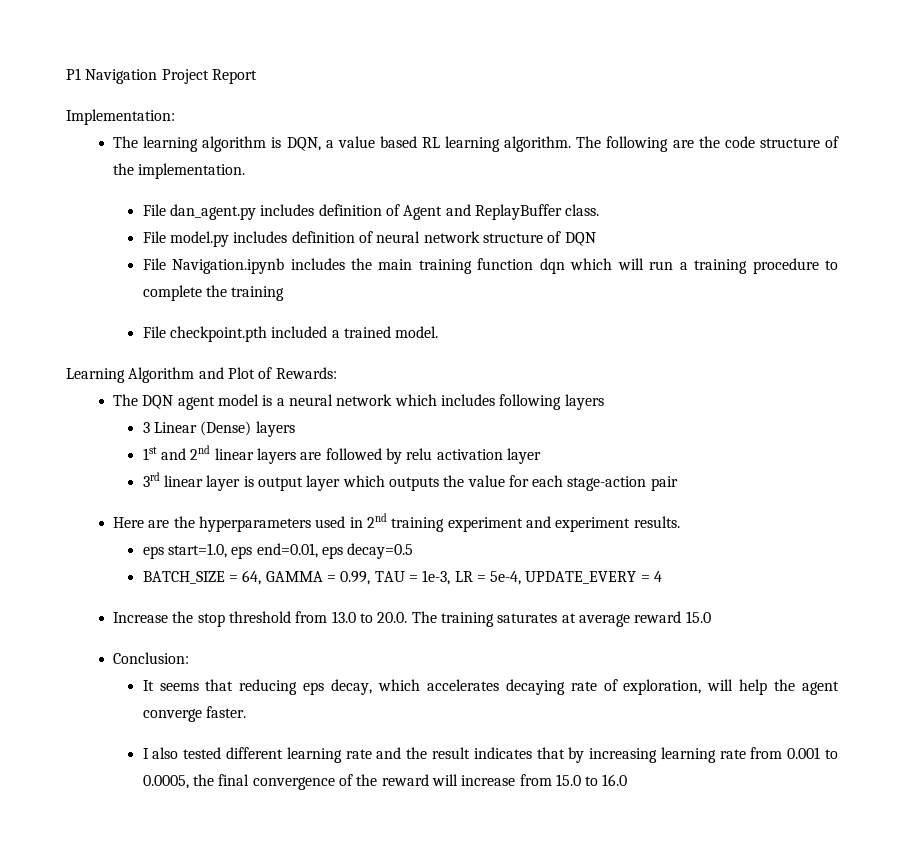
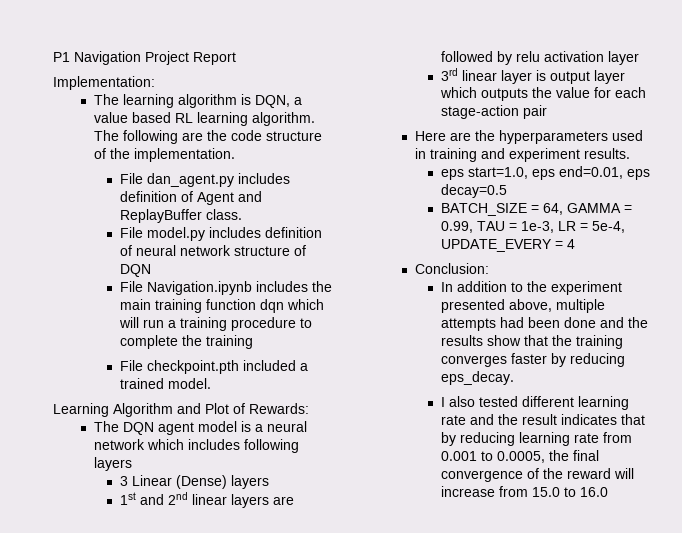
- Here are the hyperparameters used in 2nd training experiment and experiment results.
+ Here are the hyperparameters used in training and experiment results.
- Increase the stop threshold from 13.0 to 20.0. The training saturates at average reward 15.0
  Conclusion:
- It seems that reducing eps decay, which accelerates decaying rate of exploration, will help the agent converge faster.
+ In addition to the experiment presented above, multiple attempts had been done and the results show that the training converges faster by reducing eps_decay.
- I also tested different learning rate and the result indicates that by increasing learning rate from 0.001 to 0.0005, the final convergence of the reward will increase from 15.0 to 16.0
+ I also tested different learning rate and the result indicates that by reducing learning rate from 0.001 to 0.0005, the final convergence of the reward will increase from 15.0 to 16.0

